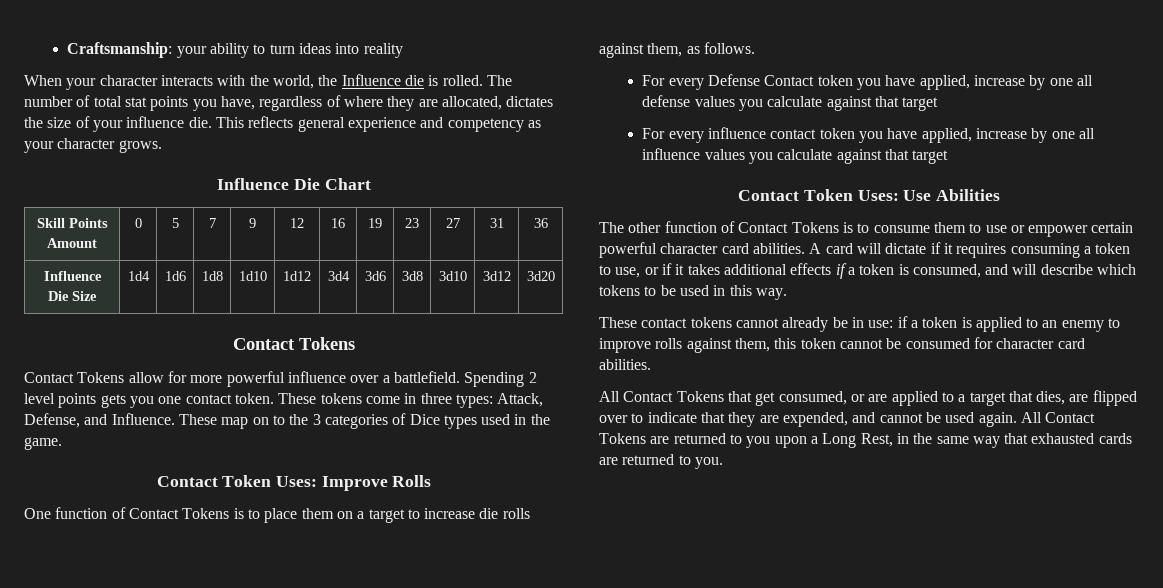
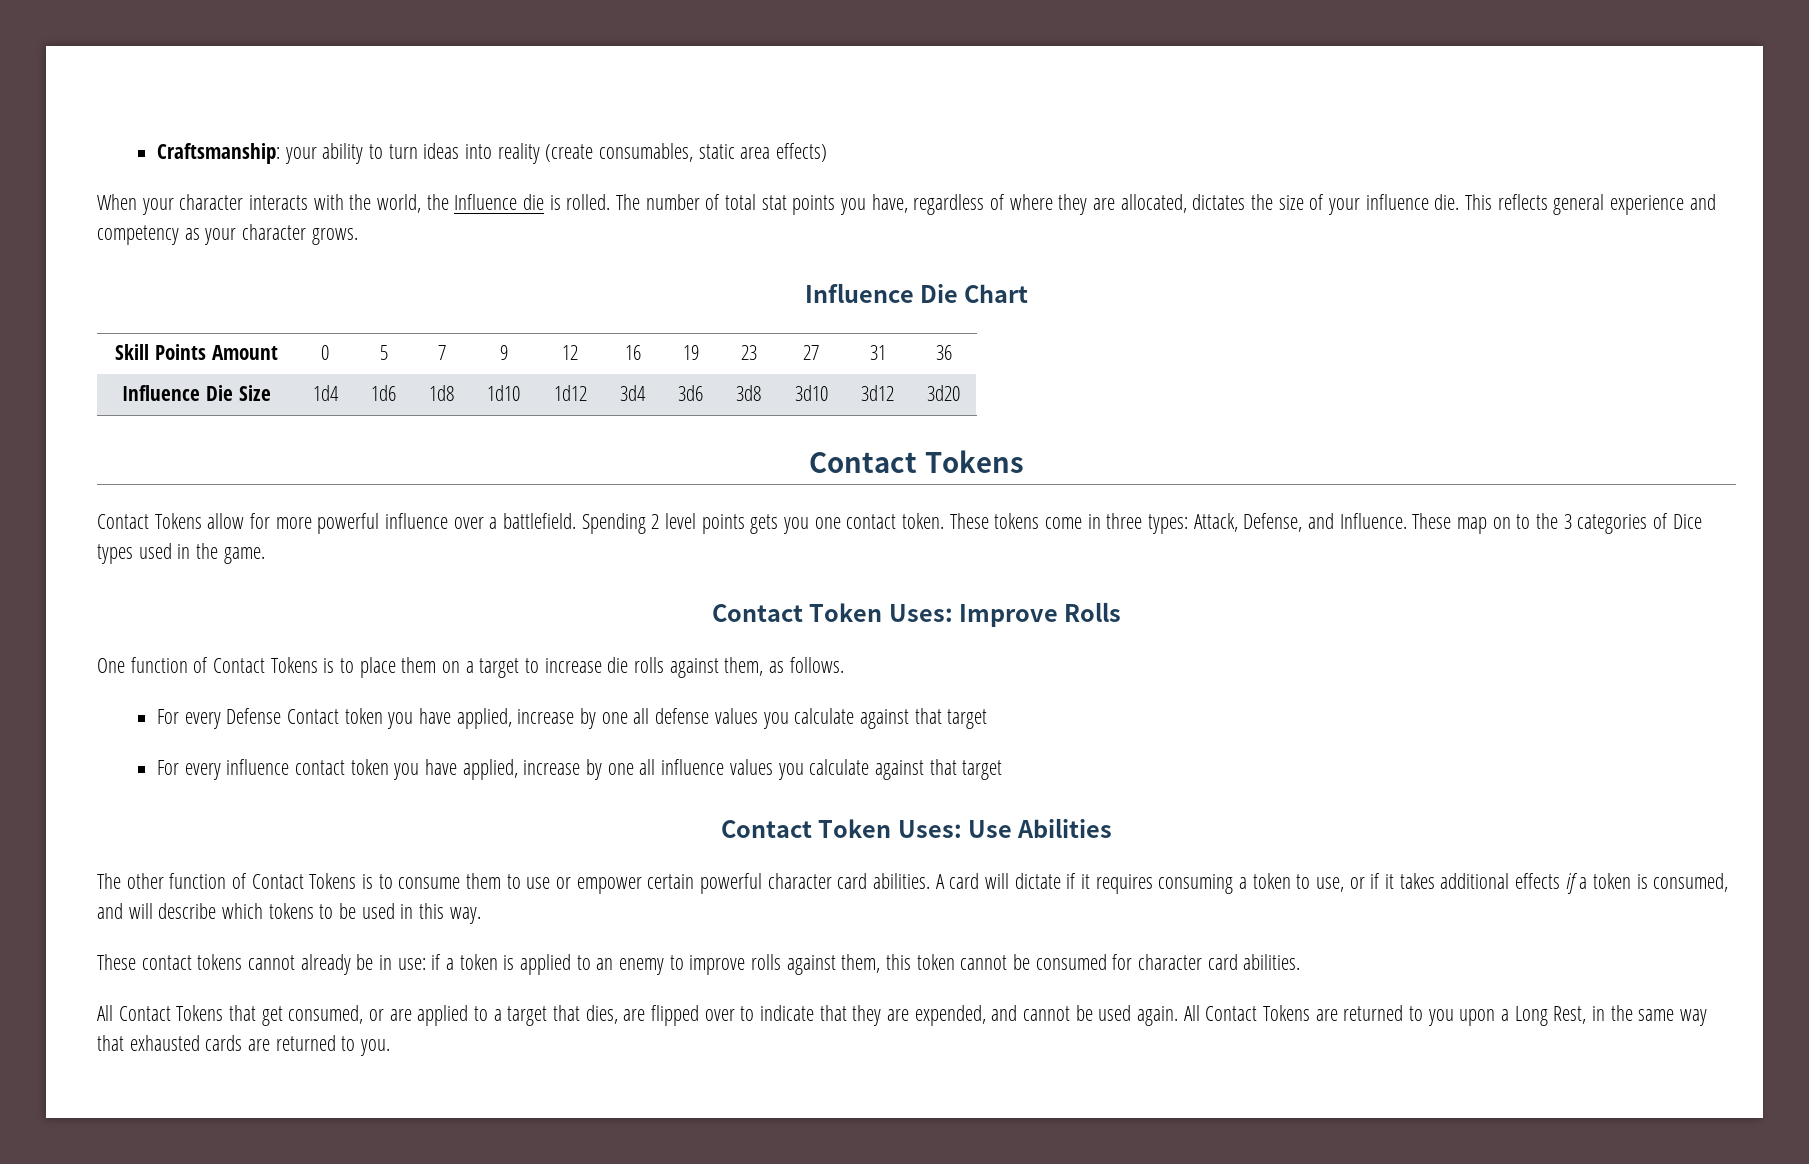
- Craftsmanship: your ability to turn ideas into reality
+ Craftsmanship: your ability to turn ideas into reality (create consumables, static area effects)

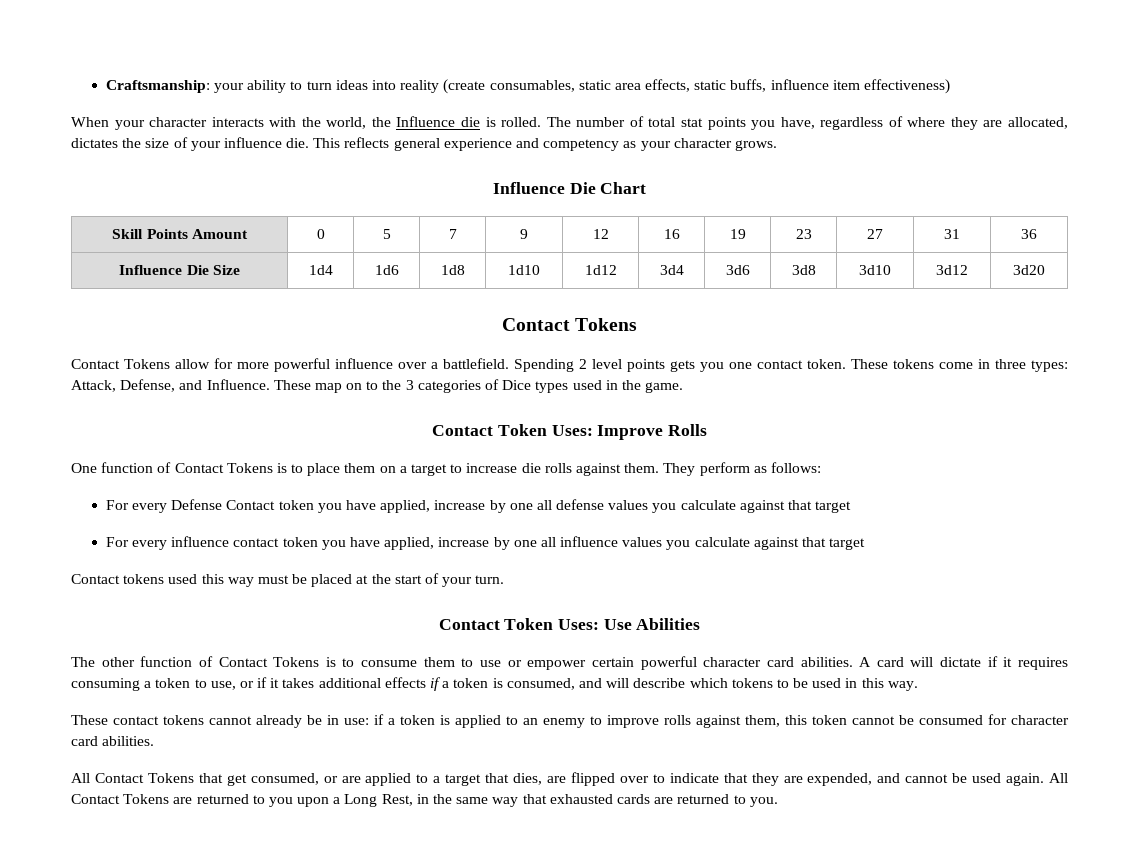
- Craftsmanship: your ability to turn ideas into reality (create consumables, static area effects)
+ Craftsmanship: your ability to turn ideas into reality (create consumables, static area effects, static buffs, influence item effectiveness)
- One function of Contact Tokens is to place them on a target to increase die rolls against them, as follows.
+ One function of Contact Tokens is to place them on a target to increase die rolls against them. They perform as follows:
+ Contact tokens used this way must be placed at the start of your turn.

